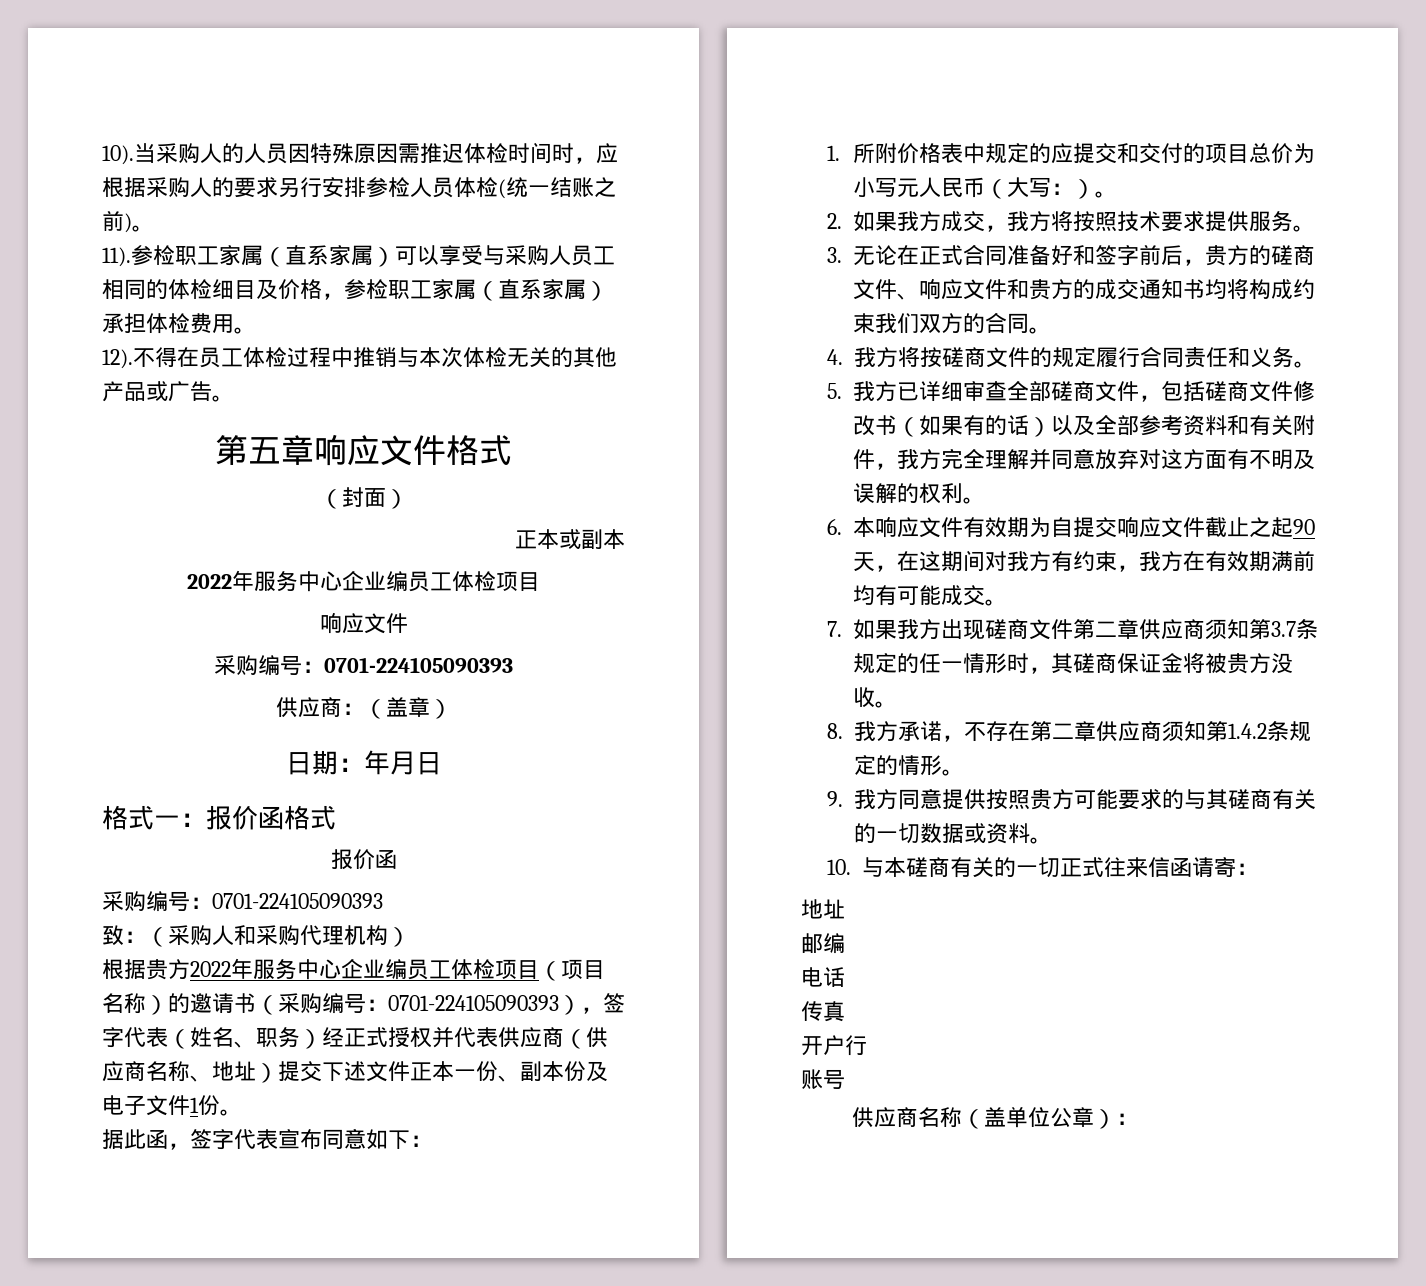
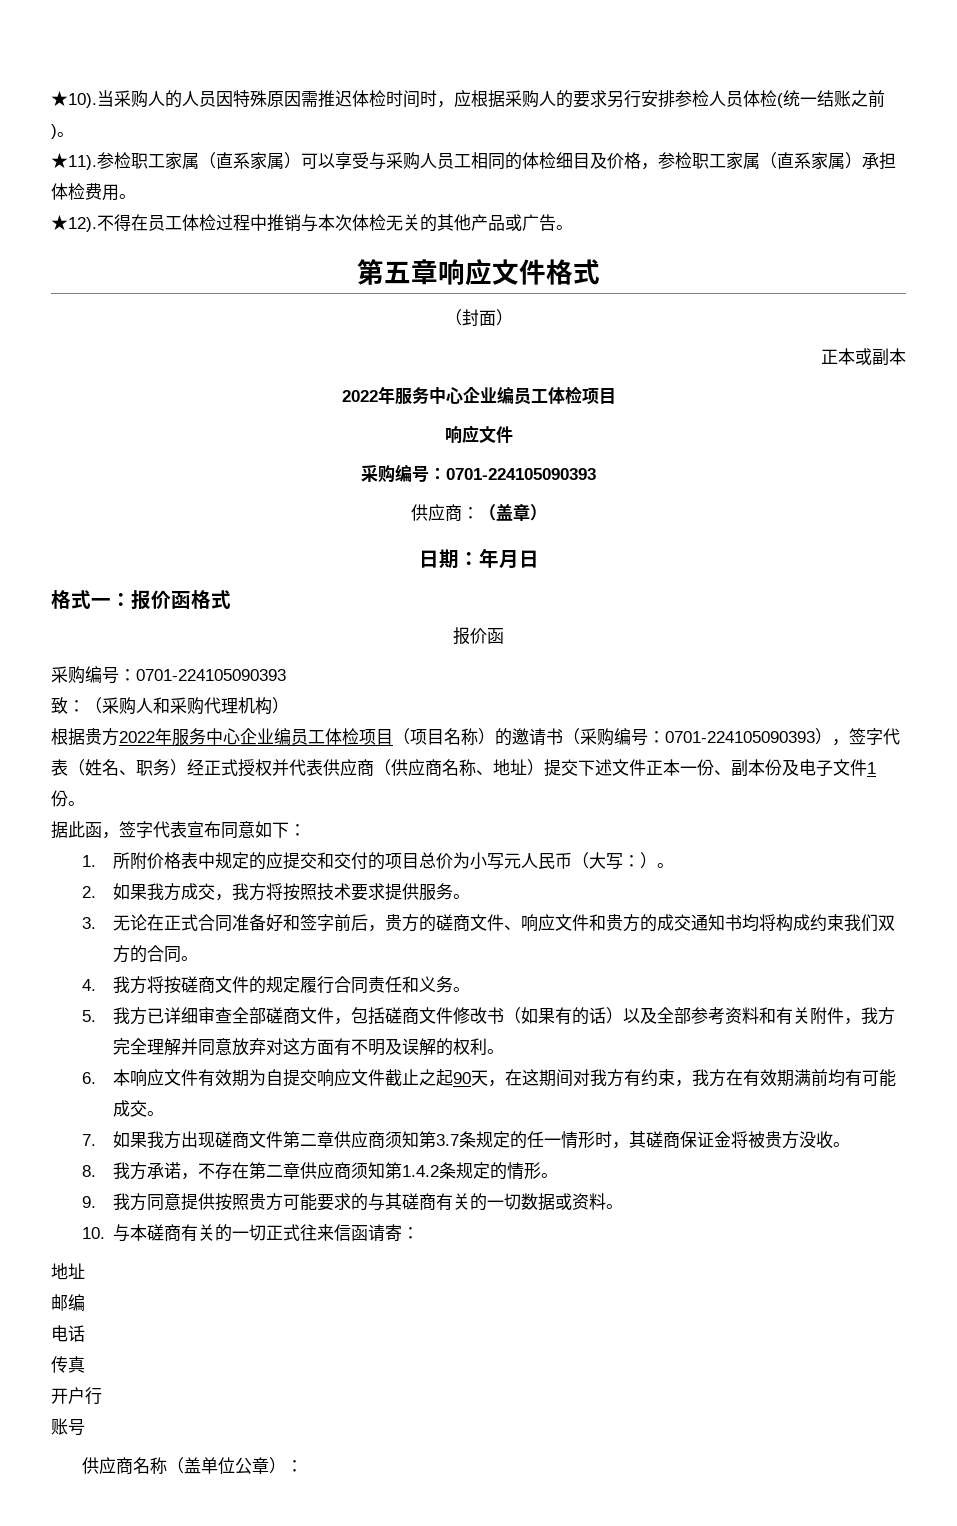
- 10).
+ ★10).
- 11).
+ ★11).
- 12).
+ ★12).

